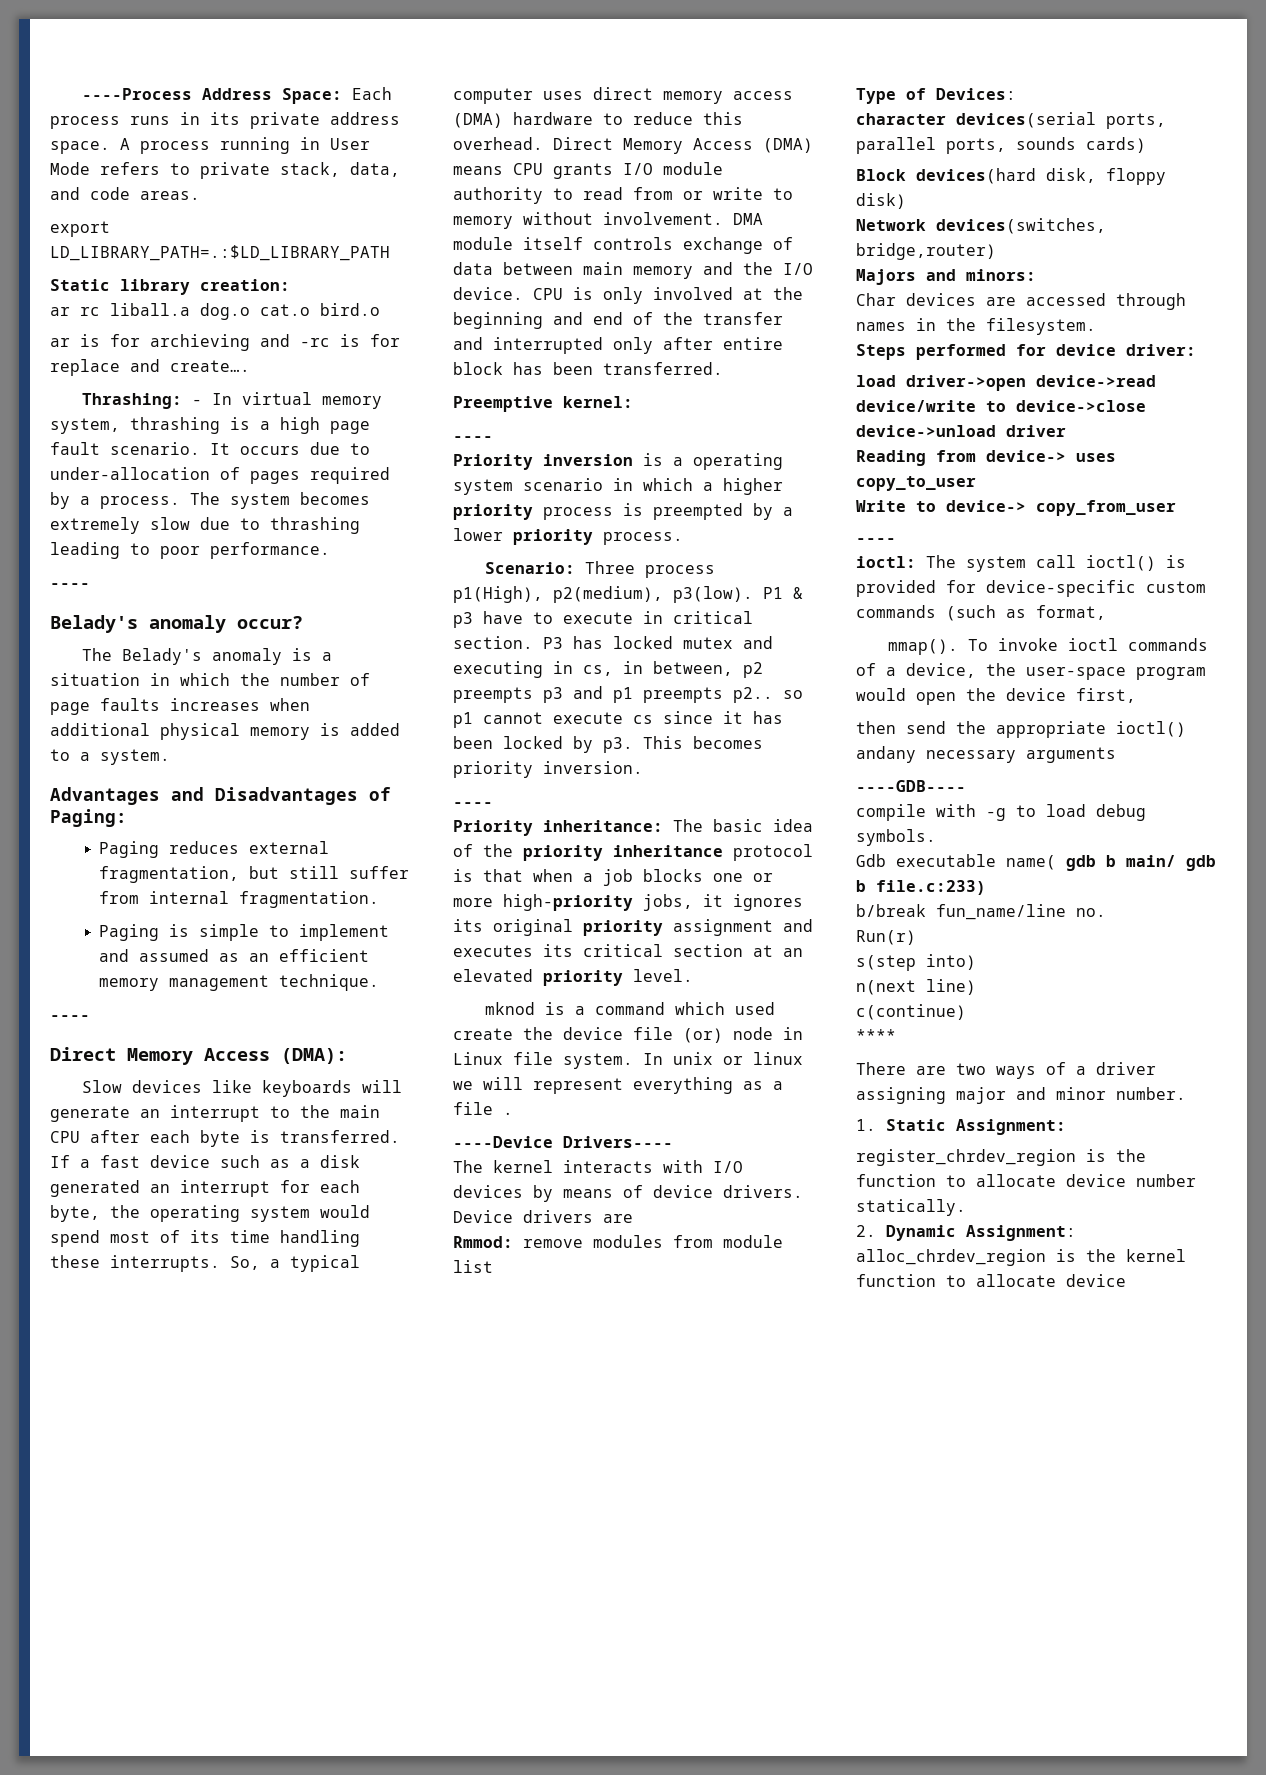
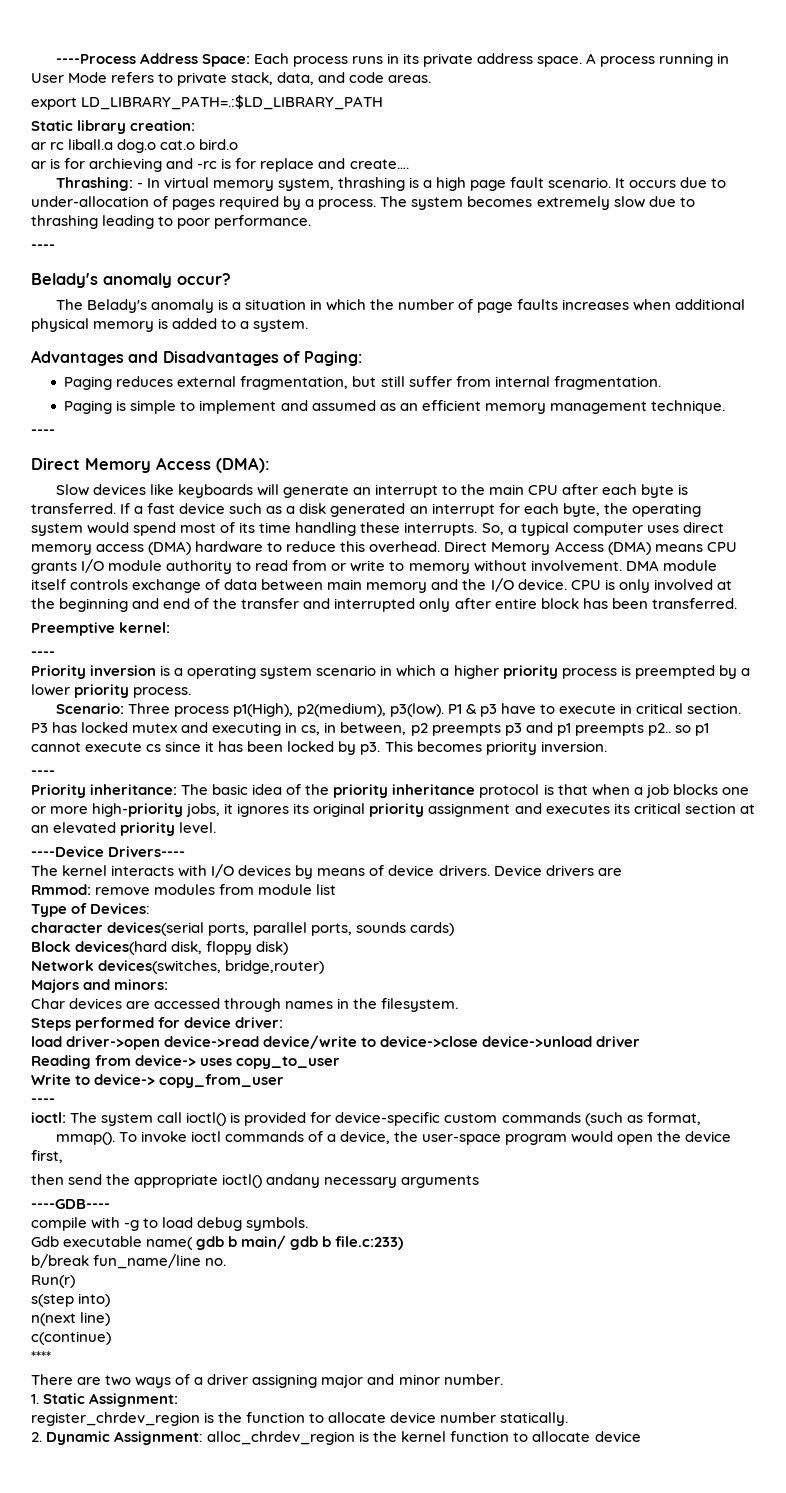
- mknod is a command which used create the device file (or) node in Linux file system. In unix or linux we will represent everything as a file .

